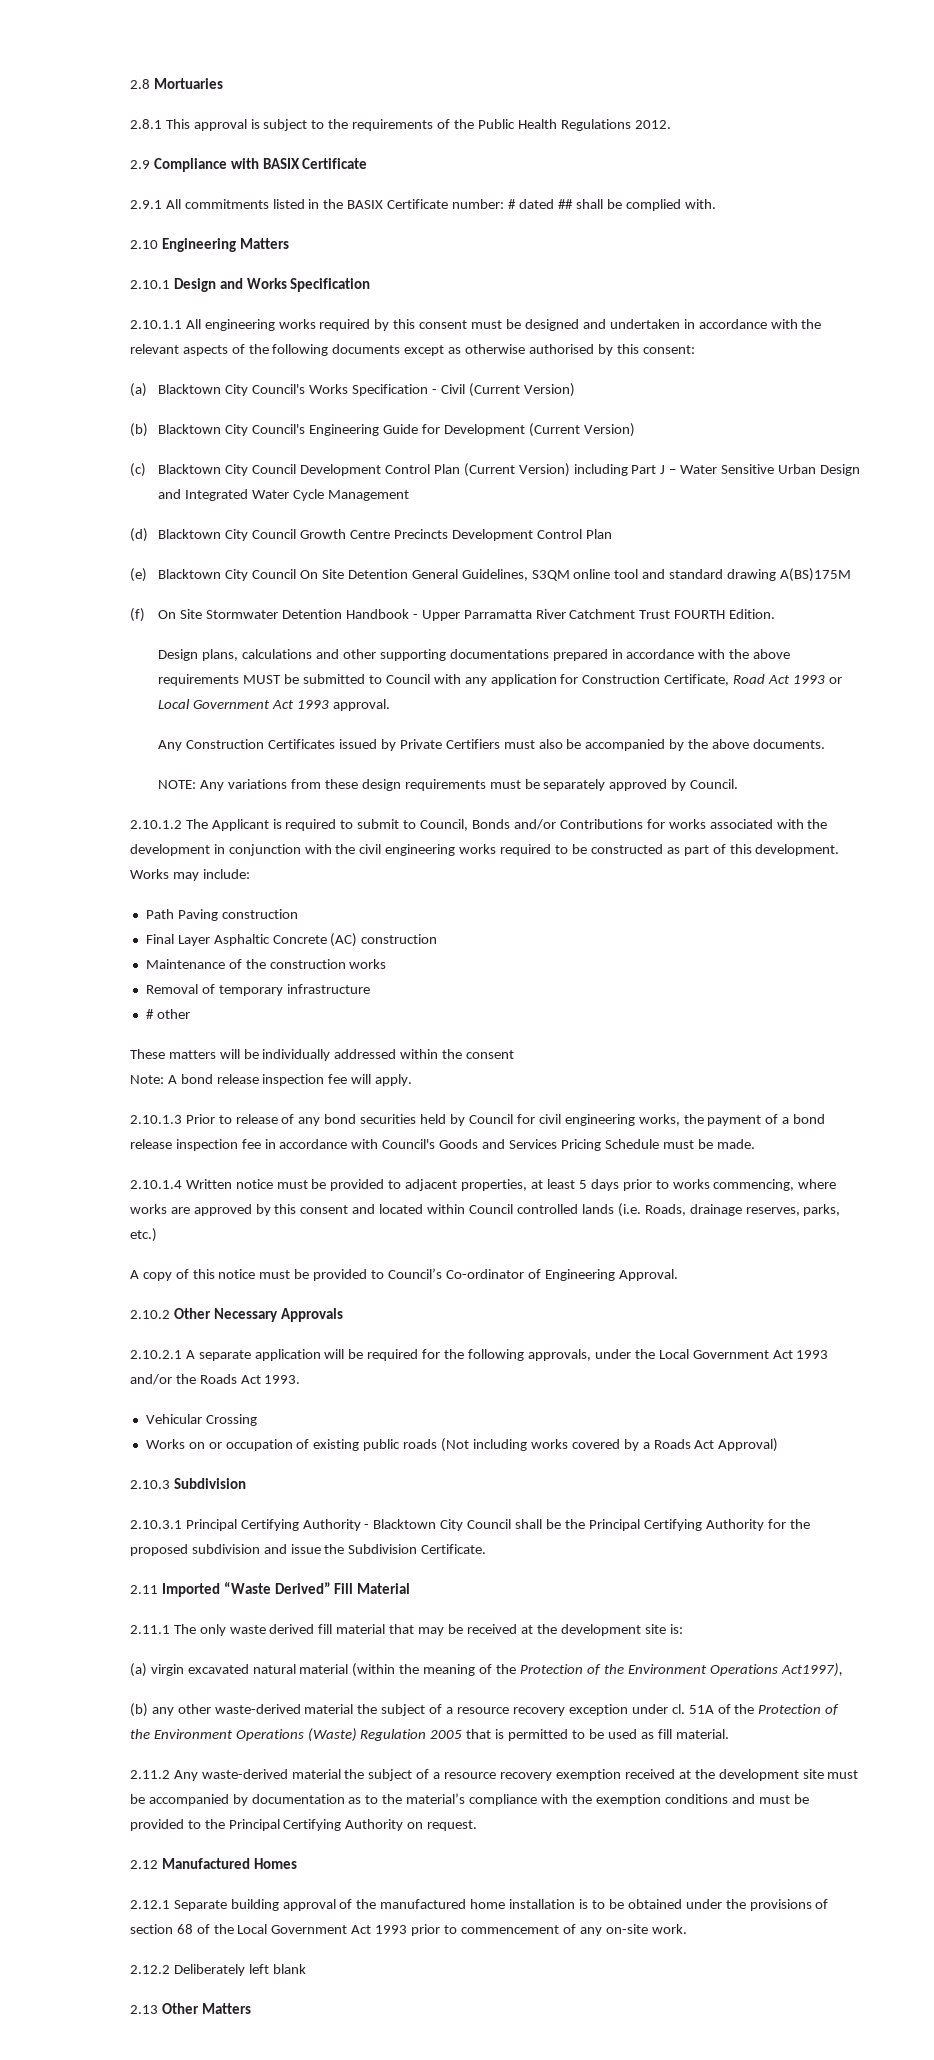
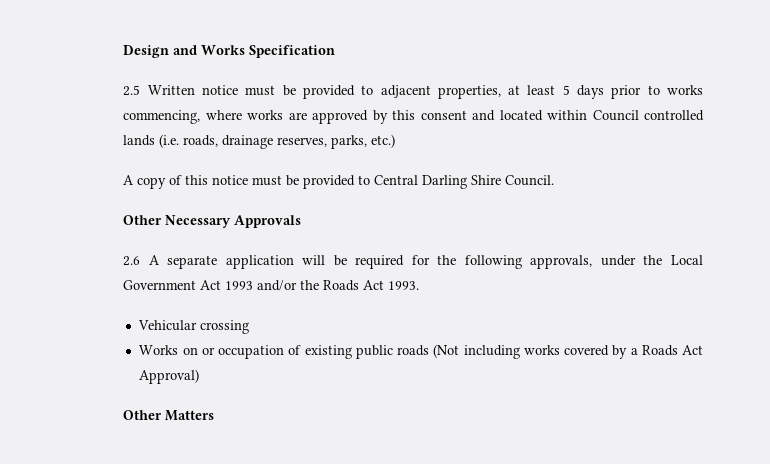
- 2.8 Mortuaries
- 2.8.1 This approval is subject to the requirements of the Public Health Regulations 2012.
- 2.9 Compliance with BASIX Certificate
- 2.9.1 All commitments listed in the BASIX Certificate number: # dated ## shall be complied with.
- 2.10 Engineering Matters
- 2.10.1 Design and Works Specification
- 2.10.1.1 All engineering works required by this consent must be designed and undertaken in accordance with the relevant aspects of the following documents except as otherwise authorised by this consent:
- (a) Blacktown City Council's Works Specification - Civil (Current Version)
- (b) Blacktown City Council's Engineering Guide for Development (Current Version)
- (c) Blacktown City Council Development Control Plan (Current Version) including Part J – Water Sensitive Urban Design and Integrated Water Cycle Management
- (d) Blacktown City Council Growth Centre Precincts Development Control Plan
- (e) Blacktown City Council On Site Detention General Guidelines, S3QM online tool and standard drawing A(BS)175M
- (f) On Site Stormwater Detention Handbook - Upper Parramatta River Catchment Trust FOURTH Edition.
- Design plans, calculations and other supporting documentations prepared in accordance with the above requirements MUST be submitted to Council with any application for Construction Certificate, Road Act 1993 or Local Government Act 1993 approval.
- Any Construction Certificates issued by Private Certifiers must also be accompanied by the above documents.
- NOTE: Any variations from these design requirements must be separately approved by Council.
- 2.10.1.2 The Applicant is required to submit to Council, Bonds and/or Contributions for works associated with the development in conjunction with the civil engineering works required to be constructed as part of this development. Works may include:
- Path Paving construction
- Final Layer Asphaltic Concrete (AC) construction
- Maintenance of the construction works
- Removal of temporary infrastructure
- # other
- These matters will be individually addressed within the consent
- Note: A bond release inspection fee will apply.
- 2.10.1.3 Prior to release of any bond securities held by Council for civil engineering works, the payment of a bond release inspection fee in accordance with Council's Goods and Services Pricing Schedule must be made.
- 2.10.1.4 Written notice must be provided to adjacent properties, at least 5 days prior to works commencing, where works are approved by this consent and located within Council controlled lands (i.e. Roads, drainage reserves, parks, etc.)
+ Design and Works Specification
+ 2.5 Written notice must be provided to adjacent properties, at least 5 days prior to works commencing, where works are approved by this consent and located within Council controlled lands (i.e. roads, drainage reserves, parks, etc.)
- A copy of this notice must be provided to Council’s Co-ordinator of Engineering Approval.
- 2.10.2 Other Necessary Approvals
+ A copy of this notice must be provided to Central Darling Shire Council.
+ Other Necessary Approvals
- 2.10.2.1 A separate application will be required for the following approvals, under the Local Government Act 1993 and/or the Roads Act 1993.
+ 2.6 A separate application will be required for the following approvals, under the Local Government Act 1993 and/or the Roads Act 1993.
- Vehicular Crossing
+ Vehicular crossing
- 2.10.3 Subdivision
- 2.10.3.1 Principal Certifying Authority - Blacktown City Council shall be the Principal Certifying Authority for the proposed subdivision and issue the Subdivision Certificate.
- 2.11 Imported “Waste Derived” Fill Material
- 2.11.1 The only waste derived fill material that may be received at the development site is:
- (a) virgin excavated natural material (within the meaning of the Protection of the Environment Operations Act1997),
- (b) any other waste-derived material the subject of a resource recovery exception under cl. 51A of the Protection of the Environment Operations (Waste) Regulation 2005 that is permitted to be used as fill material.
- 2.11.2 Any waste-derived material the subject of a resource recovery exemption received at the development site must be accompanied by documentation as to the material’s compliance with the exemption conditions and must be provided to the Principal Certifying Authority on request.
- 2.12 Manufactured Homes
- 2.12.1 Separate building approval of the manufactured home installation is to be obtained under the provisions of section 68 of the Local Government Act 1993 prior to commencement of any on-site work.
- 2.12.2 Deliberately left blank
- 2.13 Other Matters
+ Other Matters

